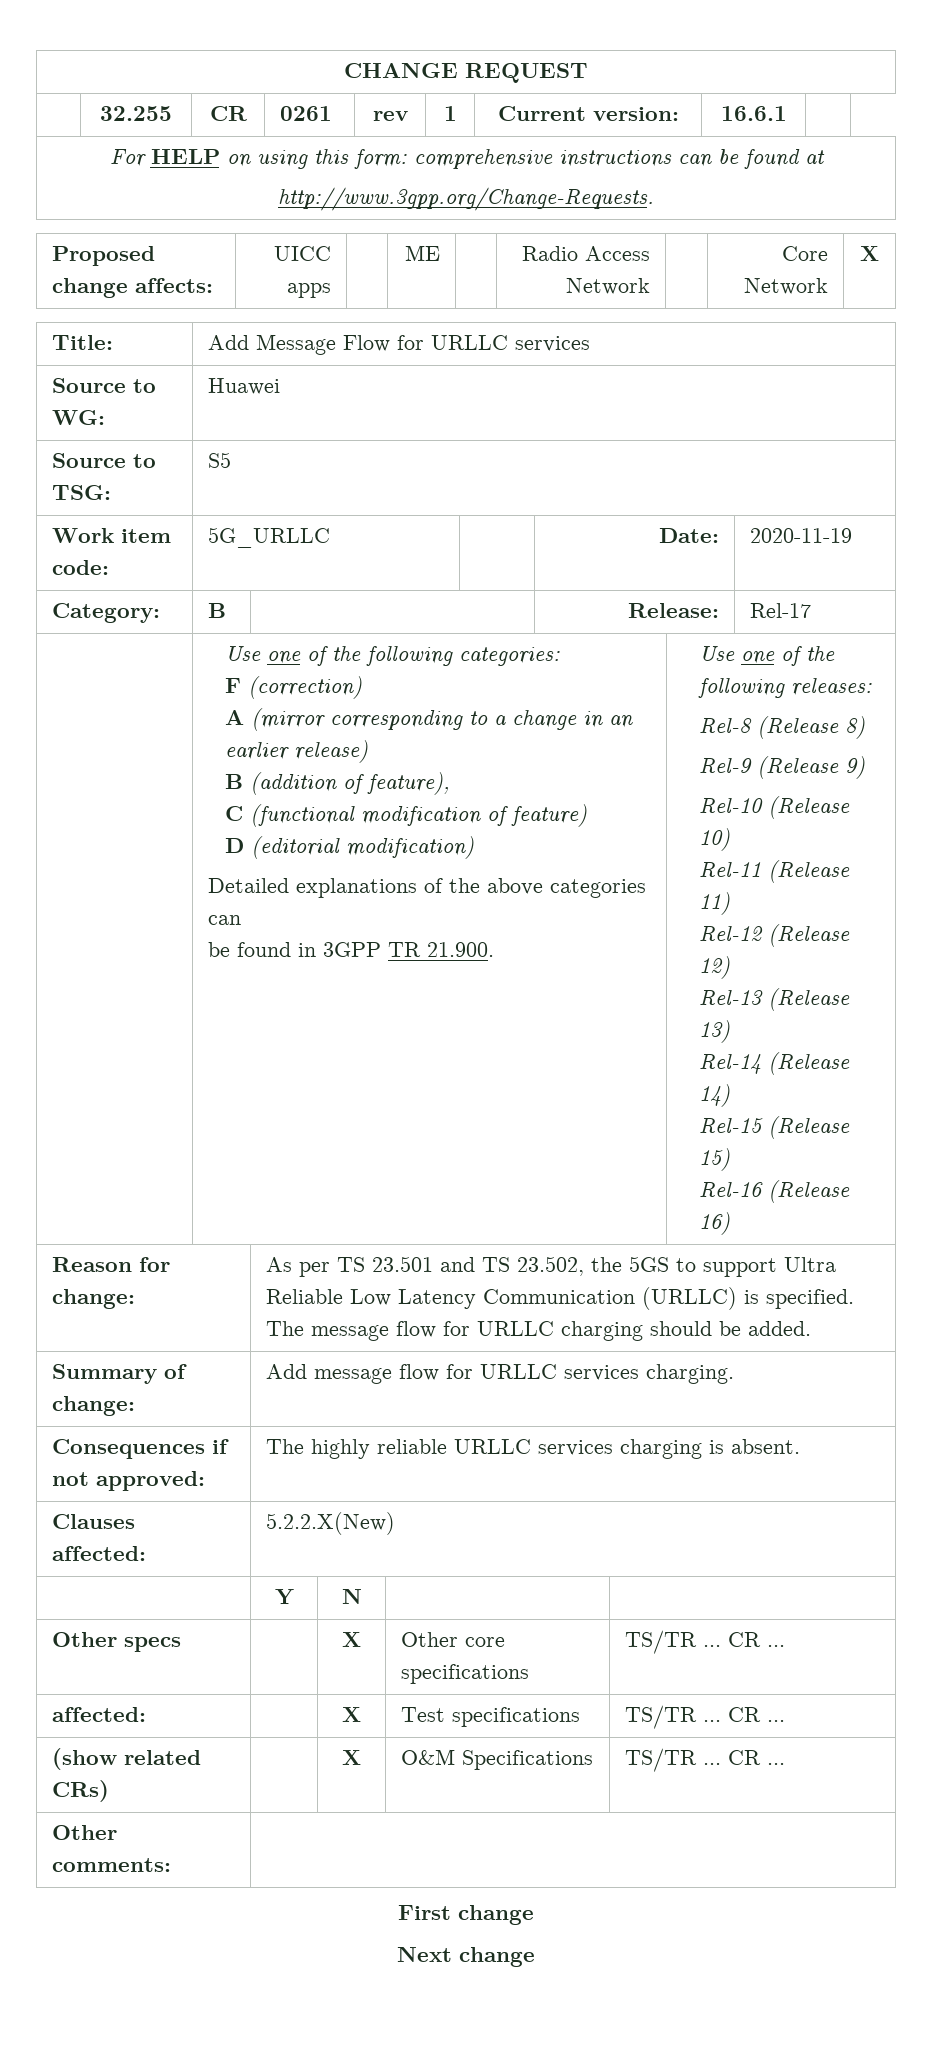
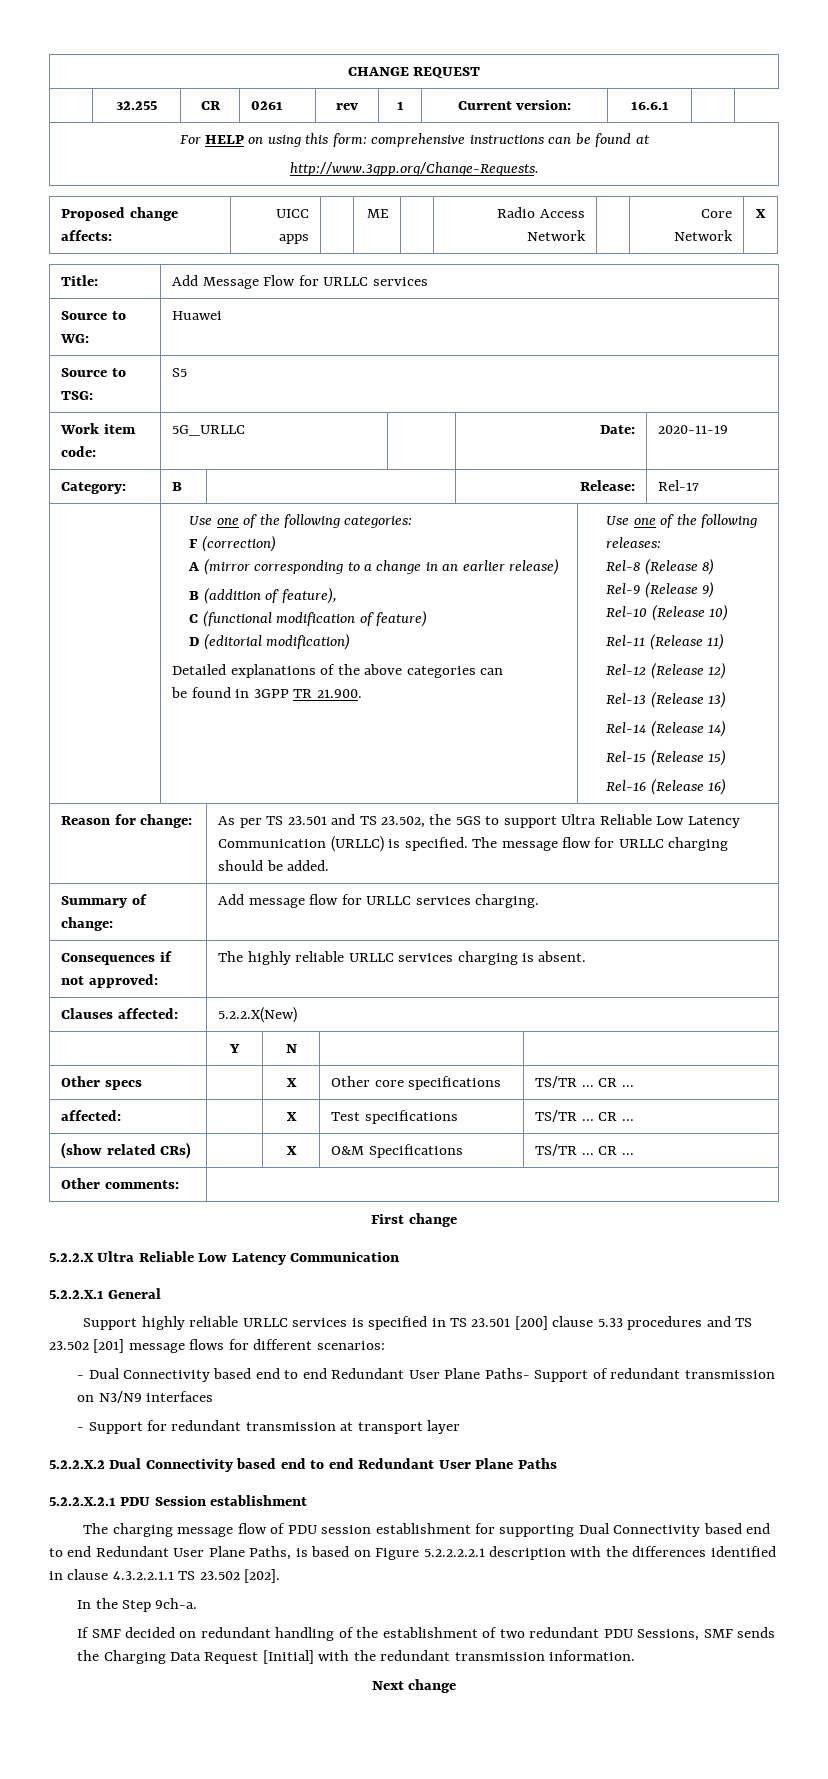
+ 5.2.2.X Ultra Reliable Low Latency Communication
+ 5.2.2.X.1 General
+ Support highly reliable URLLC services is specified in TS 23.501 [200] clause 5.33 procedures and TS 23.502 [201] message flows for different scenarios:
+ - Dual Connectivity based end to end Redundant User Plane Paths- Support of redundant transmission on N3/N9 interfaces
+ - Support for redundant transmission at transport layer
+ 5.2.2.X.2 Dual Connectivity based end to end Redundant User Plane Paths
+ 5.2.2.X.2.1 PDU Session establishment
+ The charging message flow of PDU session establishment for supporting Dual Connectivity based end to end Redundant User Plane Paths, is based on Figure 5.2.2.2.2.1 description with the differences identified in clause 4.3.2.2.1.1 TS 23.502 [202].
+ In the Step 9ch-a.
+ If SMF decided on redundant handling of the establishment of two redundant PDU Sessions, SMF sends the Charging Data Request [Initial] with the redundant transmission information.

